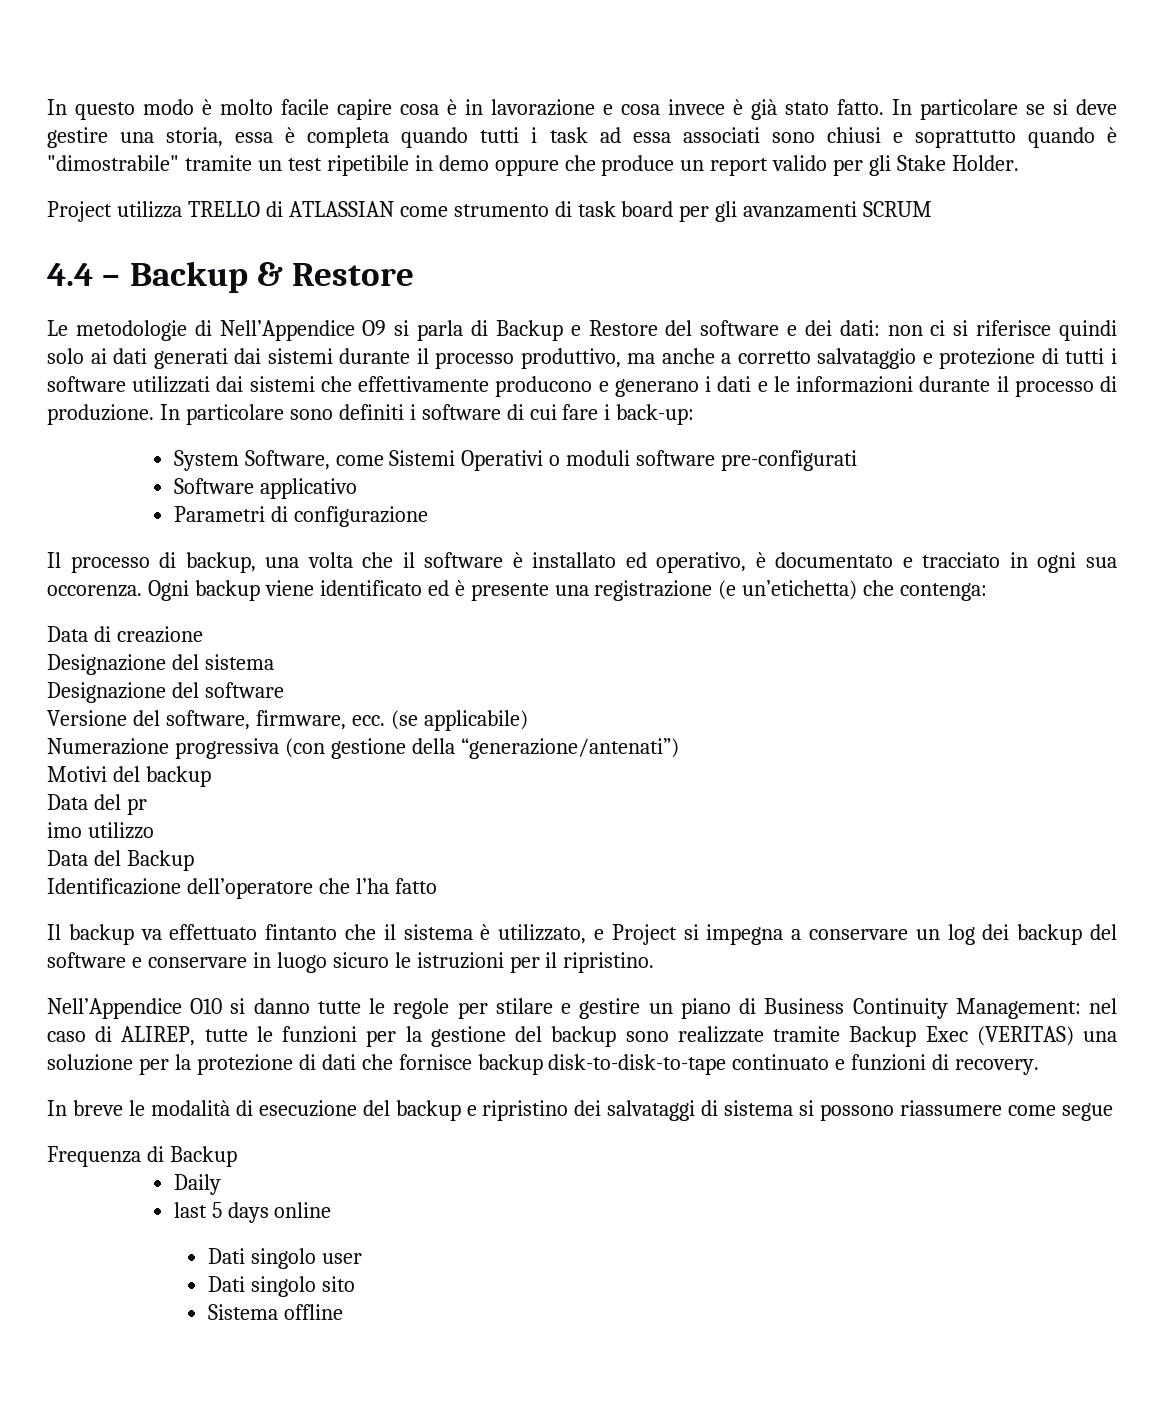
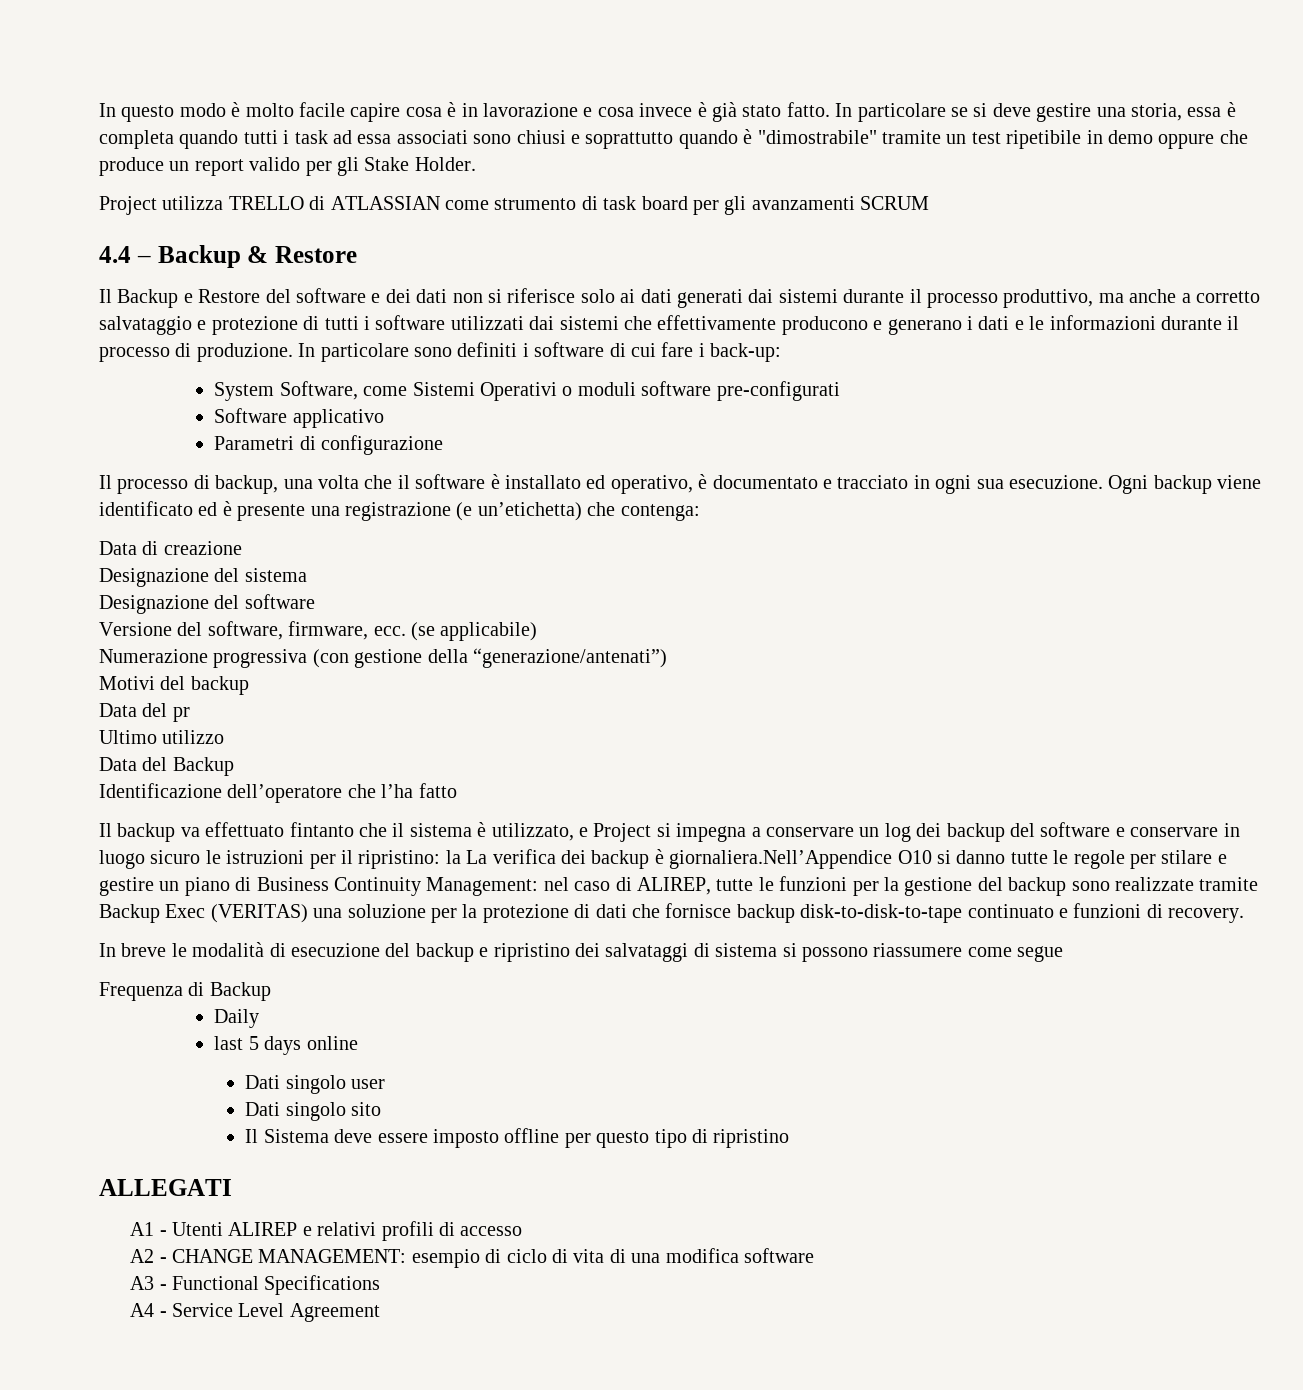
- Le metodologie di Nell’Appendice O9 si parla di Backup e Restore del software e dei dati: non ci si riferisce quindi solo ai dati generati dai sistemi durante il processo produttivo, ma anche a corretto salvataggio e protezione di tutti i software utilizzati dai sistemi che effettivamente producono e generano i dati e le informazioni durante il processo di produzione.
+ Il Backup e Restore del software e dei dati non si riferisce solo ai dati generati dai sistemi durante il processo produttivo, ma anche a corretto salvataggio e protezione di tutti i software utilizzati dai sistemi che effettivamente producono e generano i dati e le informazioni durante il processo di produzione.
- Il processo di backup, una volta che il software è installato ed operativo, è documentato e tracciato in ogni sua occorenza.
+ Il processo di backup, una volta che il software è installato ed operativo, è documentato e tracciato in ogni sua esecuzione.
- imo utilizzo
+ Ultimo utilizzo
- Il backup va effettuato fintanto che il sistema è utilizzato, e Project si impegna a conservare un log dei backup del software e conservare in luogo sicuro le istruzioni per il ripristino.
- Nell’Appendice O10 si danno tutte le regole per stilare e gestire un piano di Business Continuity Management:
+ Il backup va effettuato fintanto che il sistema è utilizzato, e Project si impegna a conservare un log dei backup del software e conservare in luogo sicuro le istruzioni per il ripristino: la La verifica dei backup è giornaliera.Nell’Appendice O10 si danno tutte le regole per stilare e gestire un piano di Business Continuity Management:
- Sistema offline
+ Il Sistema deve essere imposto offline per questo tipo di ripristino
+ ALLEGATI
+ A1 - Utenti ALIREP e relativi profili di accesso
+ A2 - CHANGE MANAGEMENT: esempio di ciclo di vita di una modifica software
+ A3 - Functional Specifications
+ A4 - Service Level Agreement

